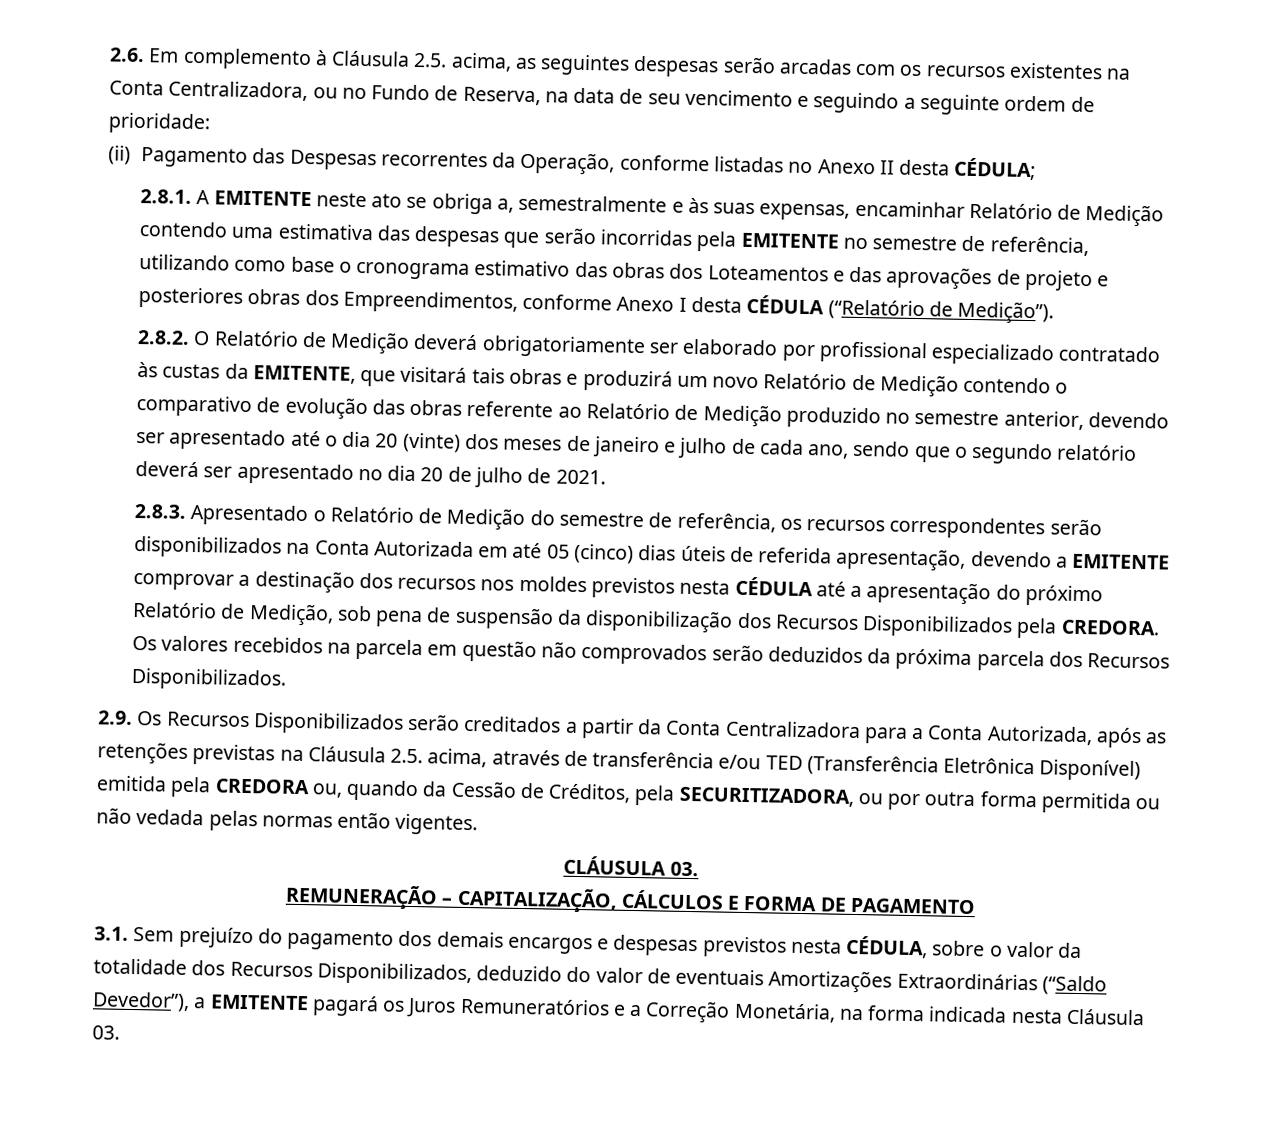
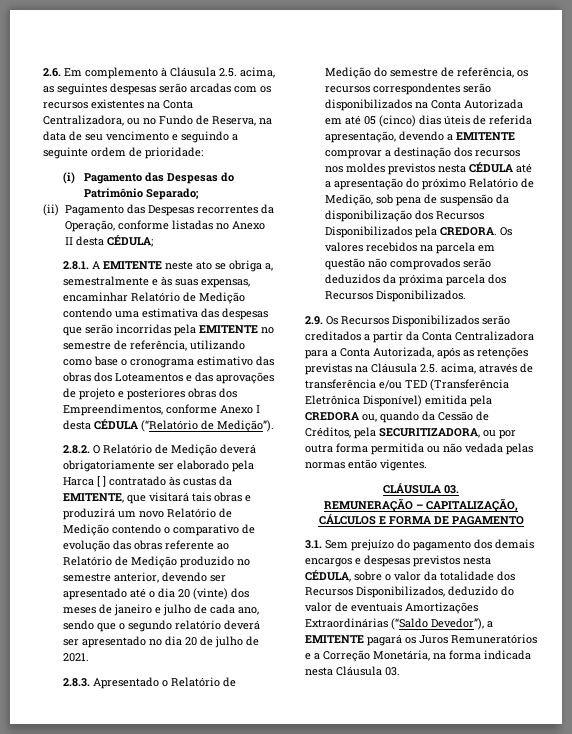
+ (i) Pagamento das Despesas do Patrimônio Separado;
- 2.8.2. O Relatório de Medição deverá obrigatoriamente ser elaborado por profissional especializado contratado às custas da EMITENTE, que visitará tais obras e produzirá um novo Relatório de Medição contendo o comparativo de evolução das obras referente ao Relatório de Medição produzido no semestre anterior, devendo ser apresentado até o dia 20 (vinte) dos meses de janeiro e julho de cada ano, sendo que o segundo relatório deverá ser apresentado no dia 20 de julho de 2021.
+ 2.8.2. O Relatório de Medição deverá obrigatoriamente ser elaborado pela Harca [ ] contratado às custas da EMITENTE, que visitará tais obras e produzirá um novo Relatório de Medição contendo o comparativo de evolução das obras referente ao Relatório de Medição produzido no semestre anterior, devendo ser apresentado até o dia 20 (vinte) dos meses de janeiro e julho de cada ano, sendo que o segundo relatório deverá ser apresentado no dia 20 de julho de 2021.

